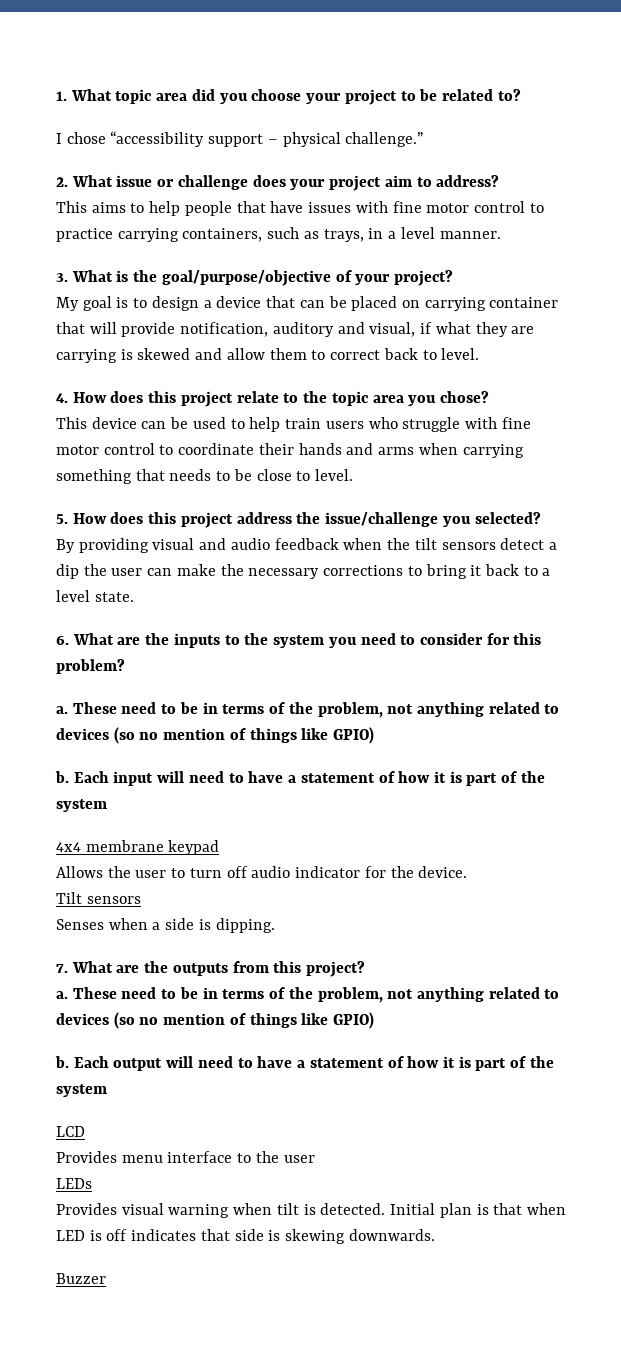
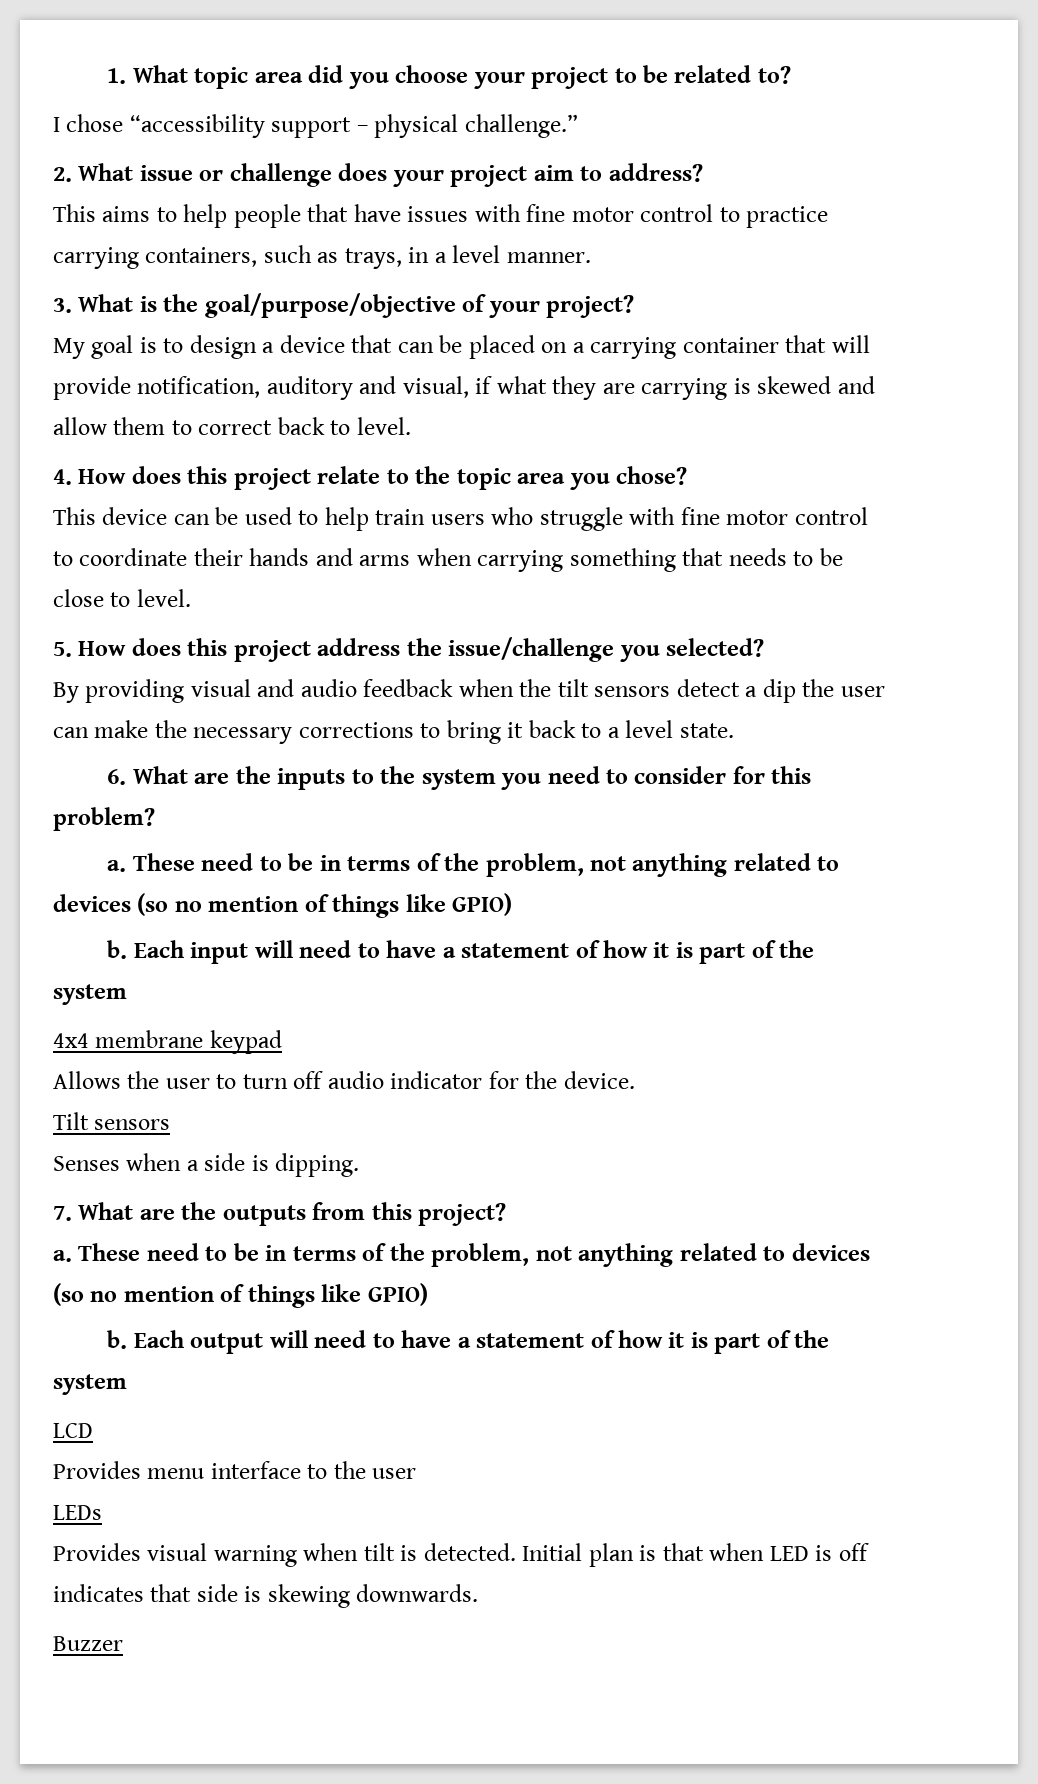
- My goal is to design a device that can be placed on carrying container that will provide notification, auditory and visual, if what they are carrying is skewed and allow them to correct back to level.
+ My goal is to design a device that can be placed on a carrying container that will provide notification, auditory and visual, if what they are carrying is skewed and allow them to correct back to level.

